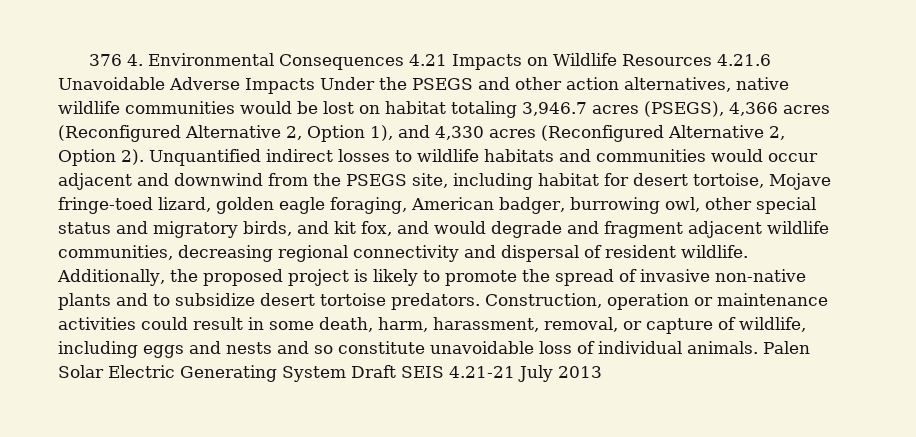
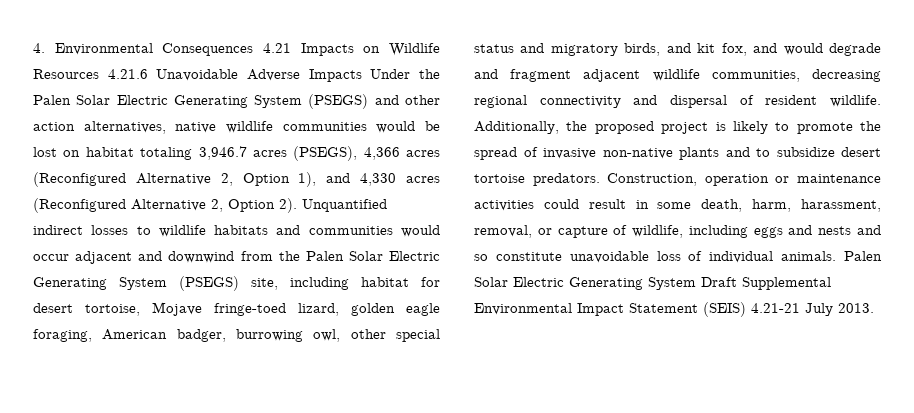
- 376 4. Environmental Consequences 4.21 Impacts on Wildlife Resources 4.21.6 Unavoidable Adverse Impacts Under the PSEGS and other action alternatives, native wildlife communities would be lost on habitat totaling 3,946.7 acres (PSEGS), 4,366 acres (Reconfigured Alternative 2, Option 1), and 4,330 acres (Reconfigured Alternative 2, Option 2).
+ 4. Environmental Consequences 4.21 Impacts on Wildlife Resources 4.21.6 Unavoidable Adverse Impacts Under the Palen Solar Electric Generating System (PSEGS) and other action alternatives, native wildlife communities would be lost on habitat totaling 3,946.7 acres (PSEGS), 4,366 acres (Reconfigured Alternative 2, Option 1), and 4,330 acres (Reconfigured Alternative 2, Option 2).
- Unquantified indirect losses to wildlife habitats and communities would occur adjacent and downwind from the PSEGS site, including habitat for desert tortoise, Mojave fringe-toed lizard, golden eagle foraging, American badger, burrowing owl, other special status and migratory birds, and kit fox, and would degrade and fragment adjacent wildlife communities, decreasing regional connectivity and dispersal of resident wildlife.
+ Unquantified indirect losses to wildlife habitats and communities would occur adjacent and downwind from the Palen Solar Electric Generating System (PSEGS) site, including habitat for desert tortoise, Mojave fringe-toed lizard, golden eagle foraging, American badger, burrowing owl, other special status and migratory birds, and kit fox, and would degrade and fragment adjacent wildlife communities, decreasing regional connectivity and dispersal of resident wildlife.
- Palen Solar Electric Generating System Draft SEIS 4.21-21 July 2013
+ Palen Solar Electric Generating System Draft Supplemental Environmental Impact Statement (SEIS) 4.21-21 July 2013.

